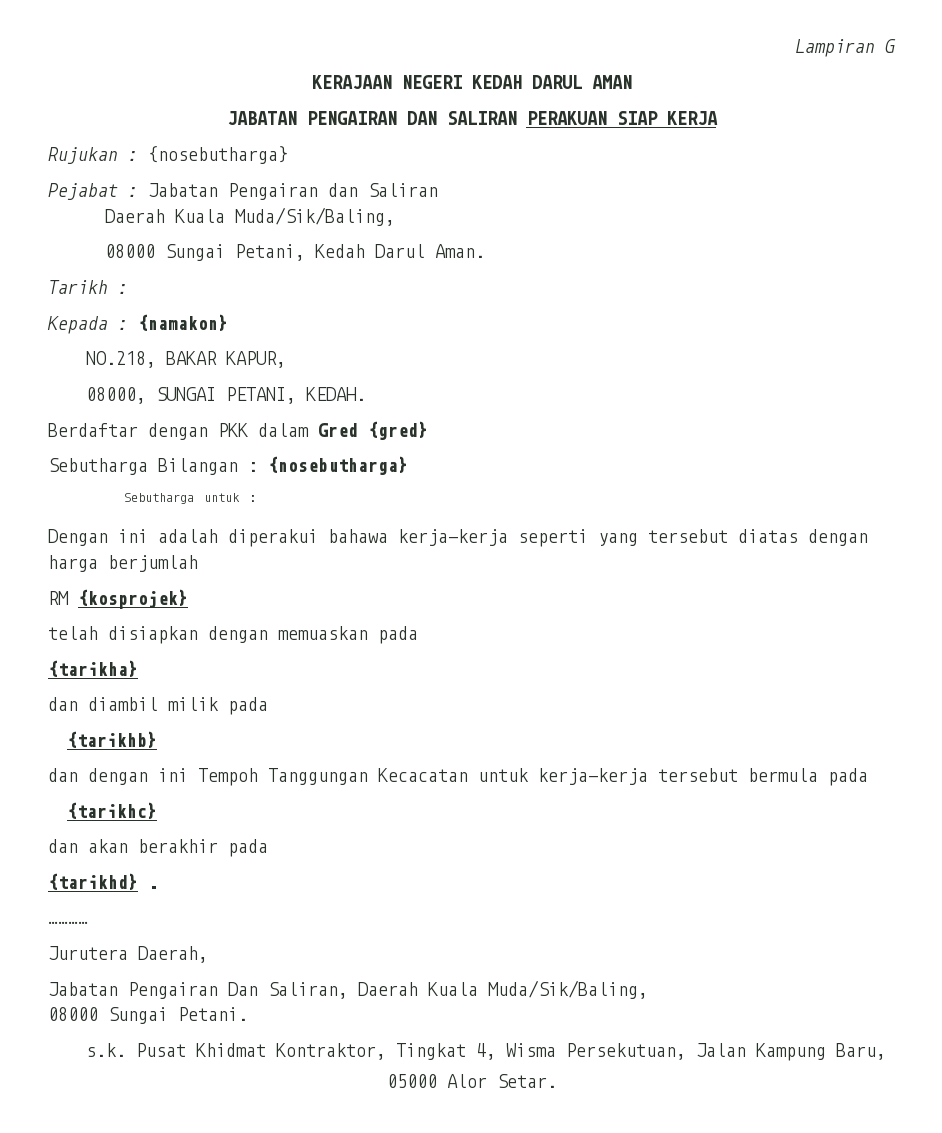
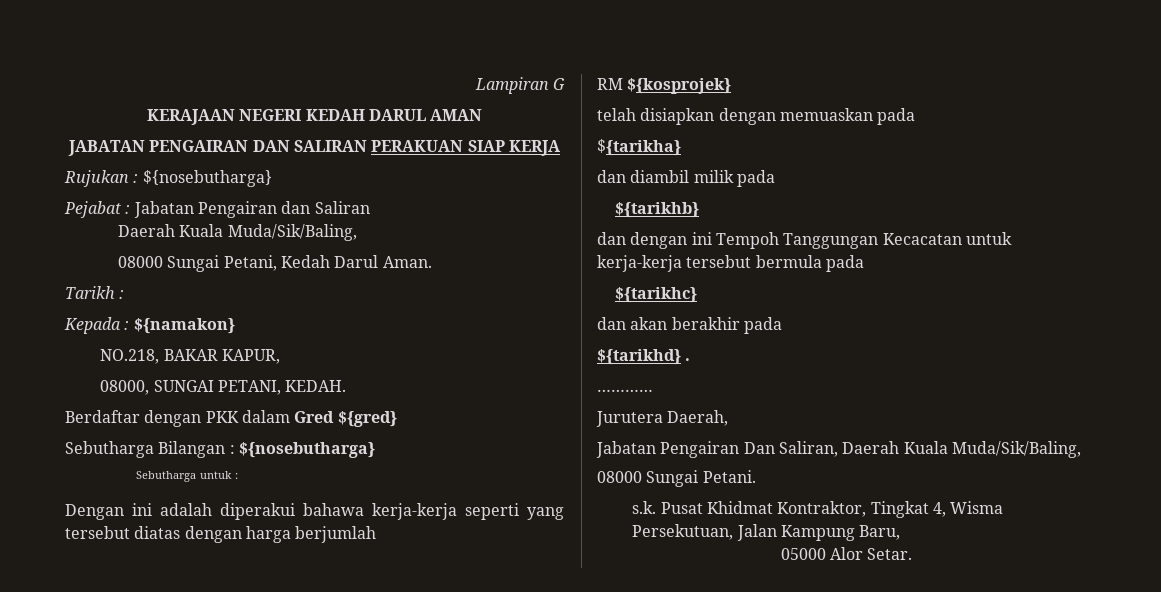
- Rujukan : {nosebutharga}
+ Rujukan : ${nosebutharga}
- Kepada : {namakon}
+ Kepada : ${namakon}
- Berdaftar dengan PKK dalam Gred {gred}
+ Berdaftar dengan PKK dalam Gred ${gred}
- Sebutharga Bilangan : {nosebutharga}
+ Sebutharga Bilangan : ${nosebutharga}
- RM {kosprojek}
+ RM ${kosprojek}
- {tarikha}
+ ${tarikha}
- {tarikhb}
+ ${tarikhb}
- {tarikhc}
+ ${tarikhc}
- {tarikhd} .
+ ${tarikhd} .

